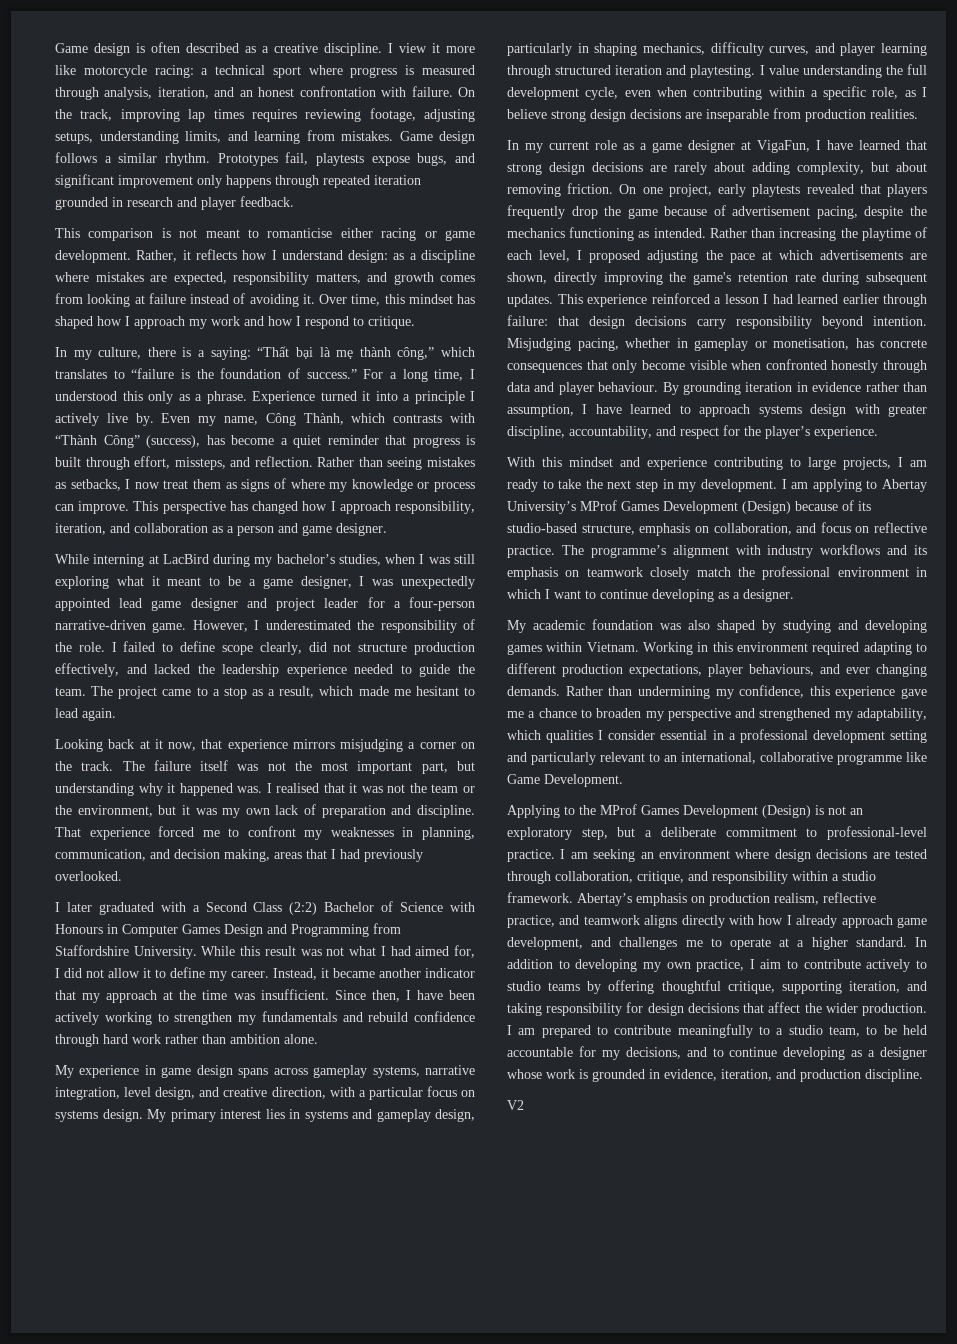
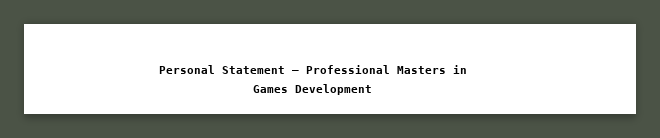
- Game design is often described as a creative discipline. I view it more like motorcycle racing: a technical sport where progress is measured through analysis, iteration, and an honest confrontation with failure. On the track, improving lap times requires reviewing footage, adjusting setups, understanding limits, and learning from mistakes. Game design follows a similar rhythm. Prototypes fail, playtests expose bugs, and significant improvement only happens through repeated iteration grounded in research and player feedback.
- This comparison is not meant to romanticise either racing or game development. Rather, it reflects how I understand design: as a discipline where mistakes are expected, responsibility matters, and growth comes from looking at failure instead of avoiding it. Over time, this mindset has shaped how I approach my work and how I respond to critique.
- In my culture, there is a saying: “Thất bại là mẹ thành công,” which translates to “failure is the foundation of success.” For a long time, I understood this only as a phrase. Experience turned it into a principle I actively live by. Even my name, Công Thành, which contrasts with “Thành Công” (success), has become a quiet reminder that progress is built through effort, missteps, and reflection. Rather than seeing mistakes as setbacks, I now treat them as signs of where my knowledge or process can improve. This perspective has changed how I approach responsibility, iteration, and collaboration as a person and game designer.
- While interning at LacBird during my bachelor’s studies, when I was still exploring what it meant to be a game designer, I was unexpectedly appointed lead game designer and project leader for a four-person narrative-driven game. However, I underestimated the responsibility of the role. I failed to define scope clearly, did not structure production effectively, and lacked the leadership experience needed to guide the team. The project came to a stop as a result, which made me hesitant to lead again.
- Looking back at it now, that experience mirrors misjudging a corner on the track. The failure itself was not the most important part, but understanding why it happened was. I realised that it was not the team or the environment, but it was my own lack of preparation and discipline. That experience forced me to confront my weaknesses in planning, communication, and decision making, areas that I had previously overlooked.
- I later graduated with a Second Class (2:2) Bachelor of Science with Honours in Computer Games Design and Programming from Staffordshire University. While this result was not what I had aimed for, I did not allow it to define my career. Instead, it became another indicator that my approach at the time was insufficient. Since then, I have been actively working to strengthen my fundamentals and rebuild confidence through hard work rather than ambition alone.
- My experience in game design spans across gameplay systems, narrative integration, level design, and creative direction, with a particular focus on systems design. My primary interest lies in systems and gameplay design, particularly in shaping mechanics, difficulty curves, and player learning through structured iteration and playtesting. I value understanding the full development cycle, even when contributing within a specific role, as I believe strong design decisions are inseparable from production realities.
- In my current role as a game designer at VigaFun, I have learned that strong design decisions are rarely about adding complexity, but about removing friction. On one project, early playtests revealed that players frequently drop the game because of advertisement pacing, despite the mechanics functioning as intended. Rather than increasing the playtime of each level, I proposed adjusting the pace at which advertisements are shown, directly improving the game's retention rate during subsequent updates. This experience reinforced a lesson I had learned earlier through failure: that design decisions carry responsibility beyond intention. Misjudging pacing, whether in gameplay or monetisation, has concrete consequences that only become visible when confronted honestly through data and player behaviour. By grounding iteration in evidence rather than assumption, I have learned to approach systems design with greater discipline, accountability, and respect for the player’s experience.
- With this mindset and experience contributing to large projects, I am ready to take the next step in my development. I am applying to Abertay University’s MProf Games Development (Design) because of its studio-based structure, emphasis on collaboration, and focus on reflective practice. The programme’s alignment with industry workflows and its emphasis on teamwork closely match the professional environment in which I want to continue developing as a designer.
- My academic foundation was also shaped by studying and developing games within Vietnam. Working in this environment required adapting to different production expectations, player behaviours, and ever changing demands. Rather than undermining my confidence, this experience gave me a chance to broaden my perspective and strengthened my adaptability, which qualities I consider essential in a professional development setting and particularly relevant to an international, collaborative programme like Game Development.
- Applying to the MProf Games Development (Design) is not an exploratory step, but a deliberate commitment to professional-level practice. I am seeking an environment where design decisions are tested through collaboration, critique, and responsibility within a studio framework. Abertay’s emphasis on production realism, reflective practice, and teamwork aligns directly with how I already approach game development, and challenges me to operate at a higher standard. In addition to developing my own practice, I aim to contribute actively to studio teams by offering thoughtful critique, supporting iteration, and taking responsibility for design decisions that affect the wider production. I am prepared to contribute meaningfully to a studio team, to be held accountable for my decisions, and to continue developing as a designer whose work is grounded in evidence, iteration, and production discipline.
- V2
+ Personal Statement – Professional Masters in
+ Games Development

